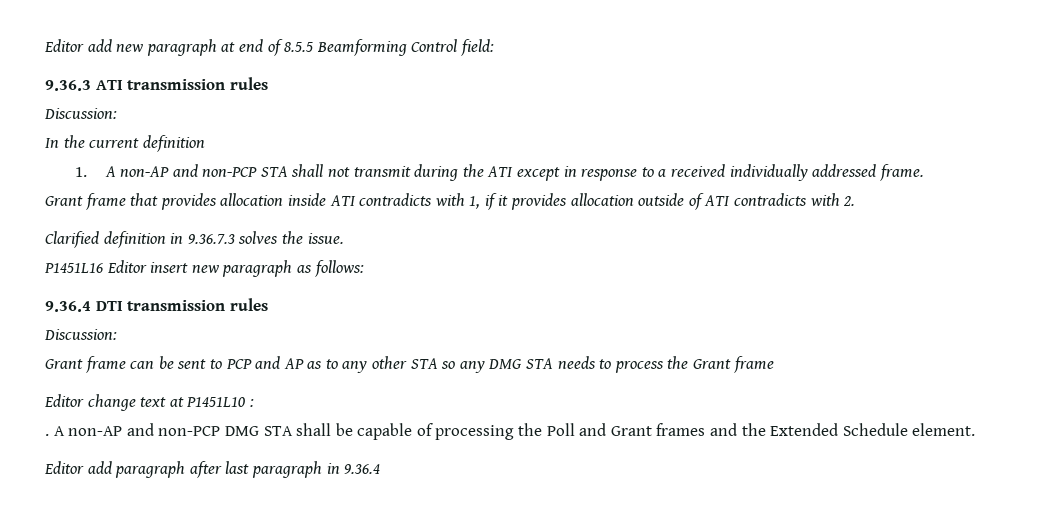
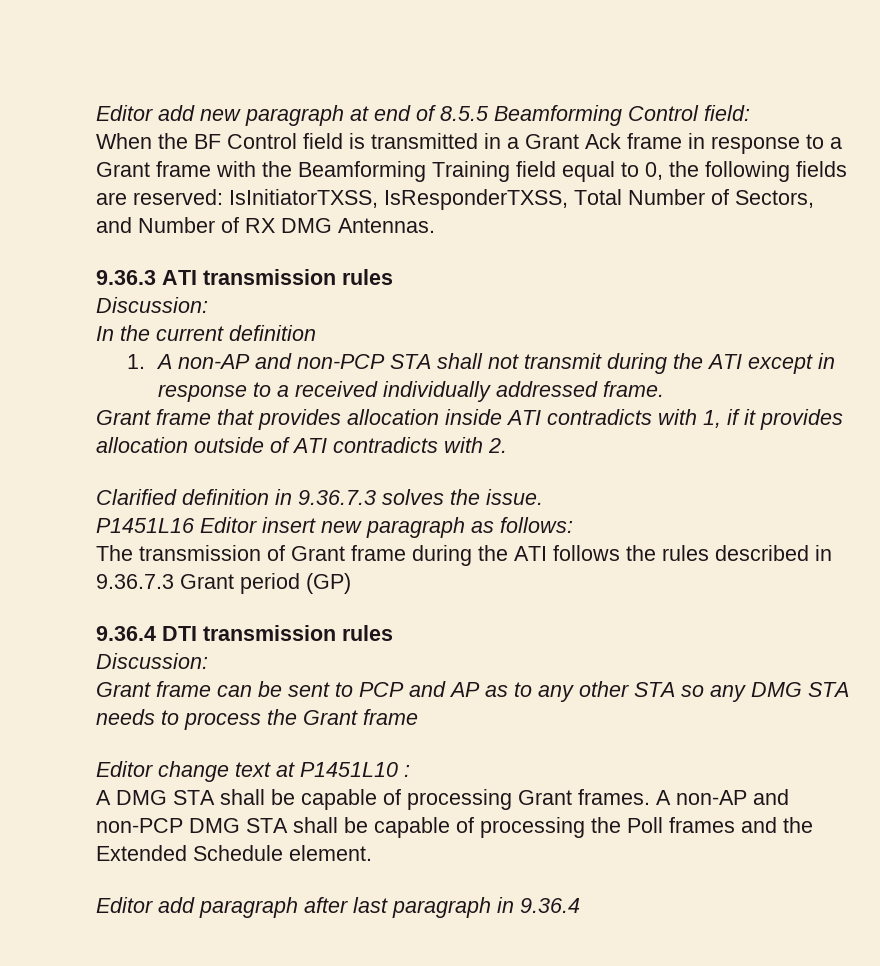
+ When the BF Control field is transmitted in a Grant Ack frame in response to a Grant frame with the Beamforming Training field equal to 0, the following fields are reserved: IsInitiatorTXSS, IsResponderTXSS, Total Number of Sectors, and Number of RX DMG Antennas.
+ The transmission of Grant frame during the ATI follows the rules described in 9.36.7.3 Grant period (GP)
- .
+ A DMG STA shall be capable of processing Grant frames.
- A non-AP and non-PCP DMG STA shall be capable of processing the Poll and Grant frames and the Extended Schedule element.
+ A non-AP and non-PCP DMG STA shall be capable of processing the Poll frames and the Extended Schedule element.

